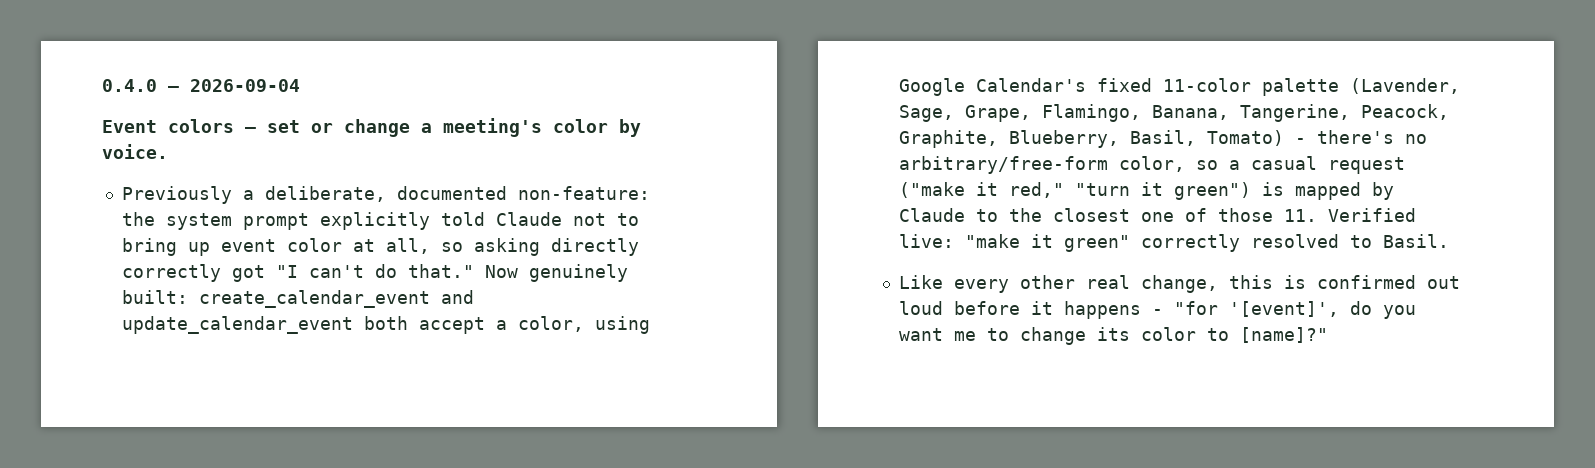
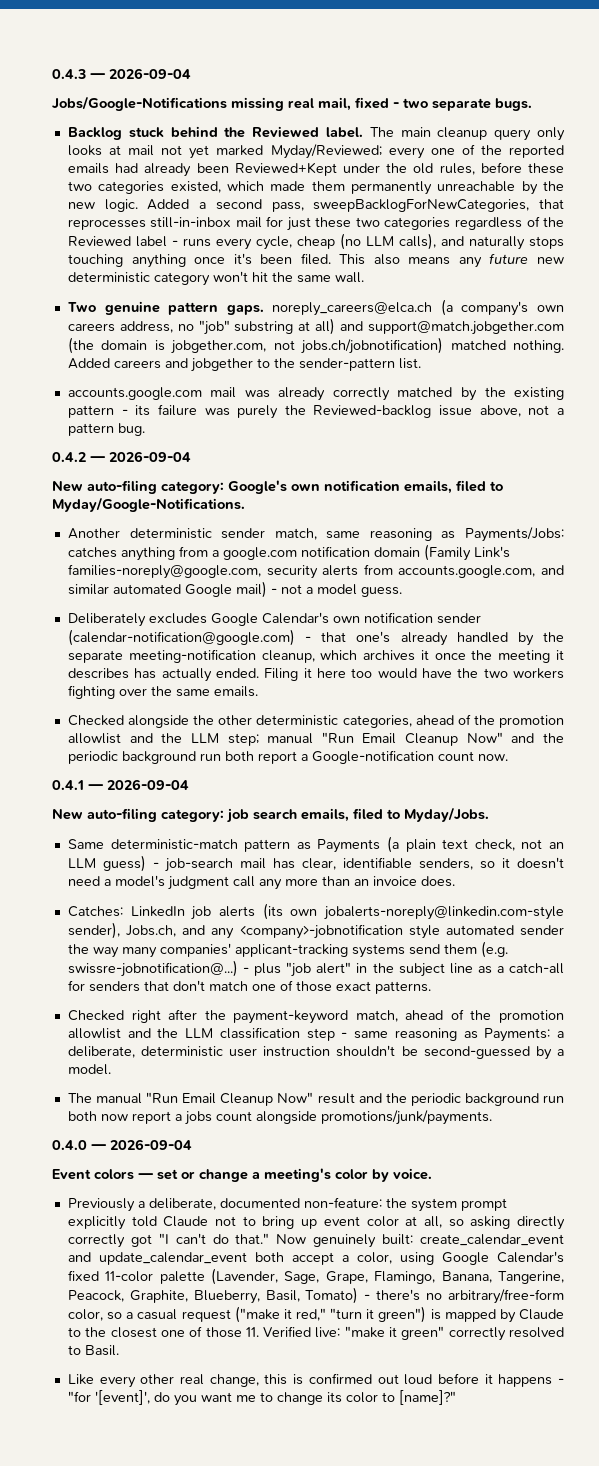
+ 0.4.3 — 2026-09-04
+ Jobs/Google-Notifications missing real mail, fixed - two separate bugs.
+ Backlog stuck behind the Reviewed label. The main cleanup query only looks at mail not yet marked Myday/Reviewed; every one of the reported emails had already been Reviewed+Kept under the old rules, before these two categories existed, which made them permanently unreachable by the new logic. Added a second pass, sweepBacklogForNewCategories, that reprocesses still-in-inbox mail for just these two categories regardless of the Reviewed label - runs every cycle, cheap (no LLM calls), and naturally stops touching anything once it's been filed. This also means any future new deterministic category won't hit the same wall.
+ Two genuine pattern gaps. noreply_careers@elca.ch (a company's own careers address, no "job" substring at all) and support@match.jobgether.com (the domain is jobgether.com, not jobs.ch/jobnotification) matched nothing. Added careers and jobgether to the sender-pattern list.
+ accounts.google.com mail was already correctly matched by the existing pattern - its failure was purely the Reviewed-backlog issue above, not a pattern bug.
+ 0.4.2 — 2026-09-04
+ New auto-filing category: Google's own notification emails, filed to Myday/Google-Notifications.
+ Another deterministic sender match, same reasoning as Payments/Jobs: catches anything from a google.com notification domain (Family Link's families-noreply@google.com, security alerts from accounts.google.com, and similar automated Google mail) - not a model guess.
+ Deliberately excludes Google Calendar's own notification sender (calendar-notification@google.com) - that one's already handled by the separate meeting-notification cleanup, which archives it once the meeting it describes has actually ended. Filing it here too would have the two workers fighting over the same emails.
+ Checked alongside the other deterministic categories, ahead of the promotion allowlist and the LLM step; manual "Run Email Cleanup Now" and the periodic background run both report a Google-notification count now.
+ 0.4.1 — 2026-09-04
+ New auto-filing category: job search emails, filed to Myday/Jobs.
+ Same deterministic-match pattern as Payments (a plain text check, not an LLM guess) - job-search mail has clear, identifiable senders, so it doesn't need a model's judgment call any more than an invoice does.
+ Catches: LinkedIn job alerts (its own jobalerts-noreply@linkedin.com-style sender), Jobs.ch, and any <company>-jobnotification style automated sender the way many companies' applicant-tracking systems send them (e.g. swissre-jobnotification@...) - plus "job alert" in the subject line as a catch-all for senders that don't match one of those exact patterns.
+ Checked right after the payment-keyword match, ahead of the promotion allowlist and the LLM classification step - same reasoning as Payments: a deliberate, deterministic user instruction shouldn't be second-guessed by a model.
+ The manual "Run Email Cleanup Now" result and the periodic background run both now report a jobs count alongside promotions/junk/payments.

